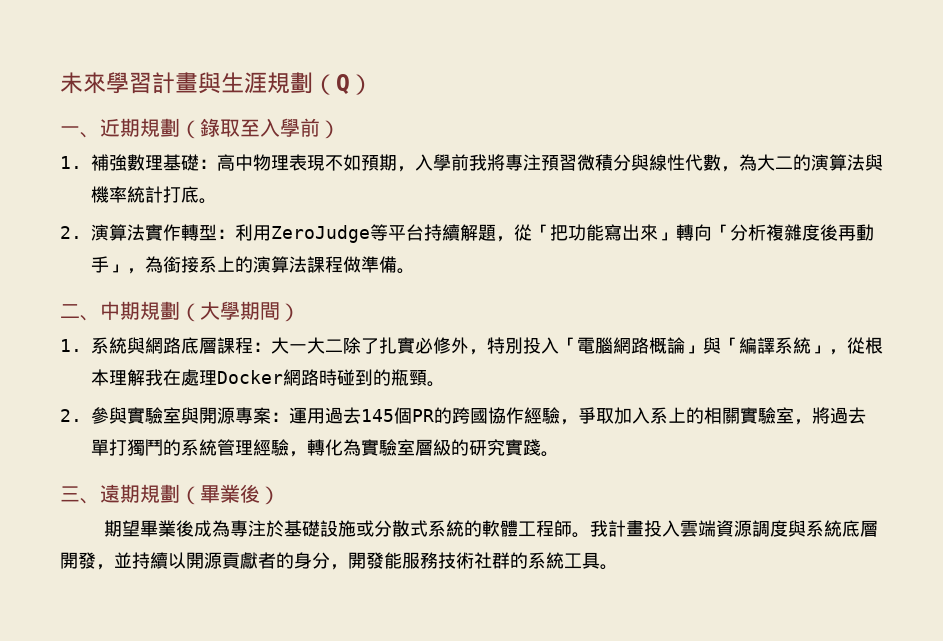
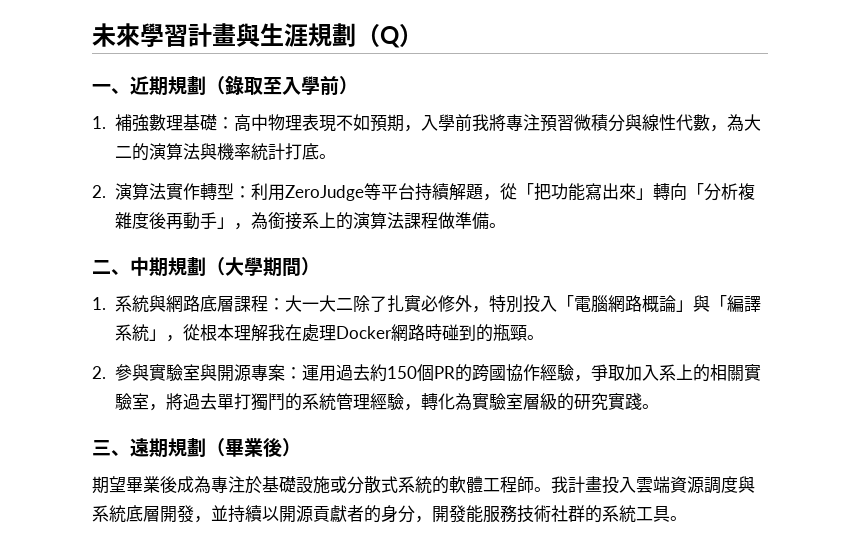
- 2.參與實驗室與開源專案：運用過去145個PR的跨國協作經驗，爭取加入系上的相關實驗室，將過去單打獨鬥的系統管理經驗，轉化為實驗室層級的研究實踐。
+ 2.參與實驗室與開源專案：運用過去約150個PR的跨國協作經驗，爭取加入系上的相關實驗室，將過去單打獨鬥的系統管理經驗，轉化為實驗室層級的研究實踐。

